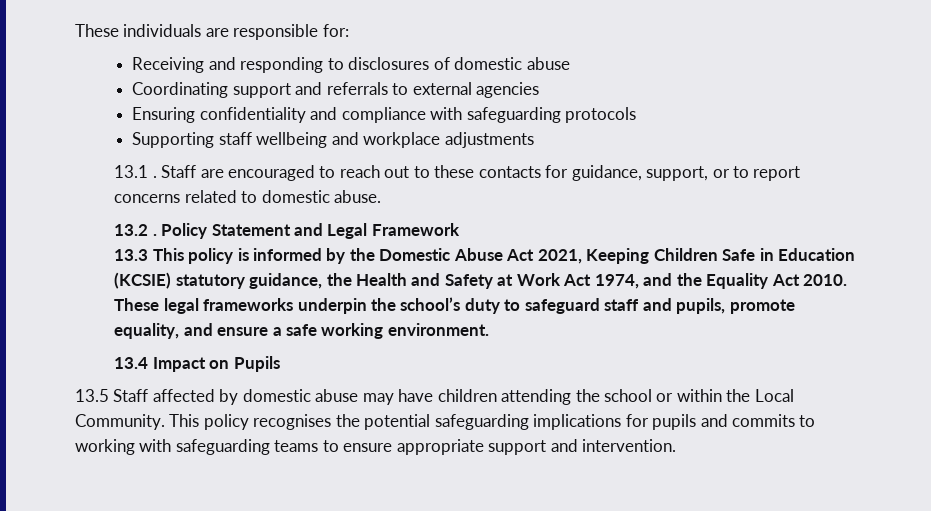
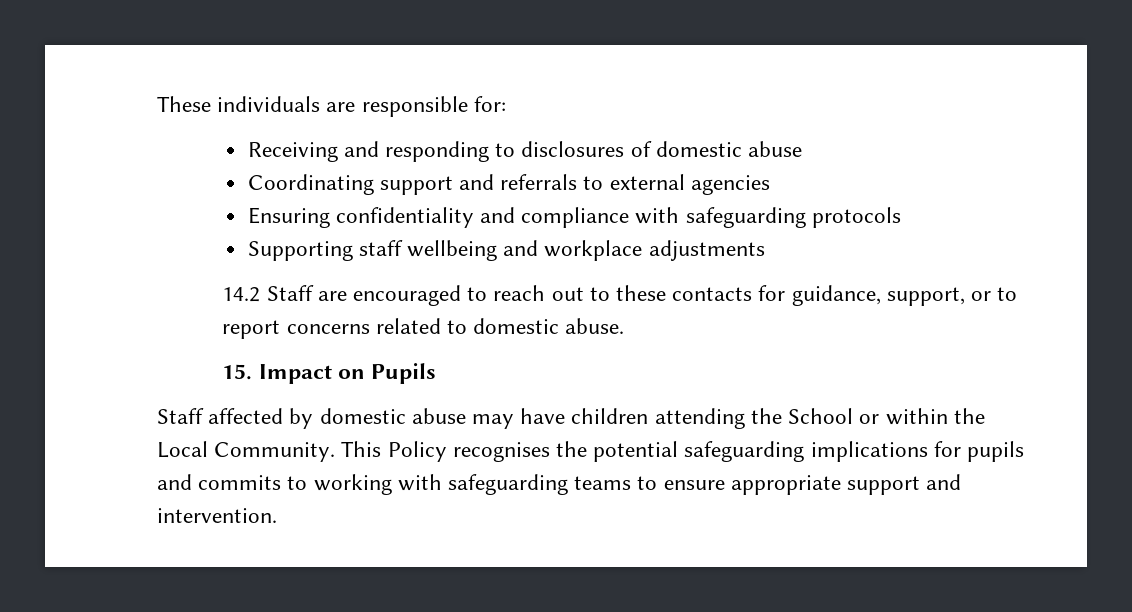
- 13.1 . Staff are encouraged to reach out to these contacts for guidance, support, or to report concerns related to domestic abuse.
+ 14.2 Staff are encouraged to reach out to these contacts for guidance, support, or to report concerns related to domestic abuse.
- 13.2 . Policy Statement and Legal Framework
- 13.3 This policy is informed by the Domestic Abuse Act 2021, Keeping Children Safe in Education (KCSIE) statutory guidance, the Health and Safety at Work Act 1974, and the Equality Act 2010. These legal frameworks underpin the school’s duty to safeguard staff and pupils, promote equality, and ensure a safe working environment.
- 13.4 Impact on Pupils
+ 15. Impact on Pupils
- 13.5 Staff affected by domestic abuse may have children attending the school or within the Local Community.
+ Staff affected by domestic abuse may have children attending the School or within the Local Community.
- This policy recognises the potential safeguarding implications for pupils and commits to working with safeguarding teams to ensure appropriate support and intervention.
+ This Policy recognises the potential safeguarding implications for pupils and commits to working with safeguarding teams to ensure appropriate support and intervention.

